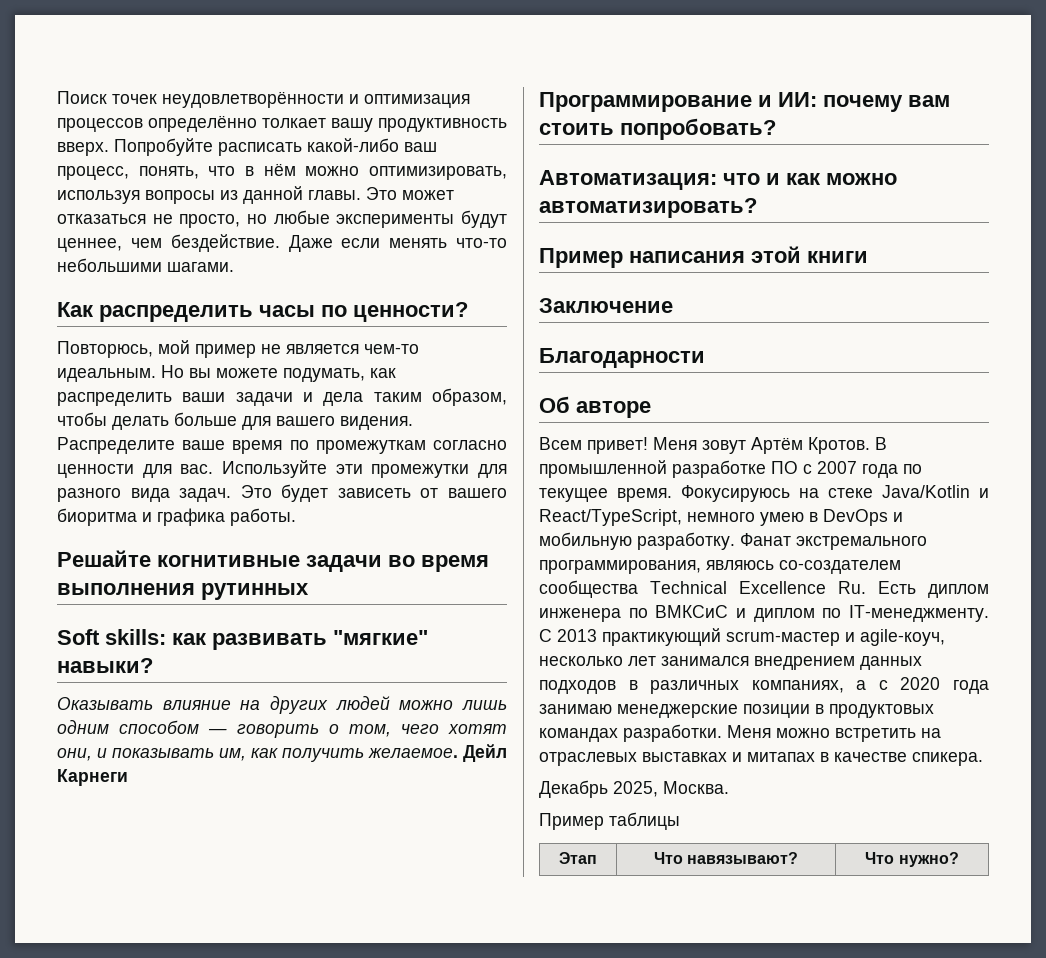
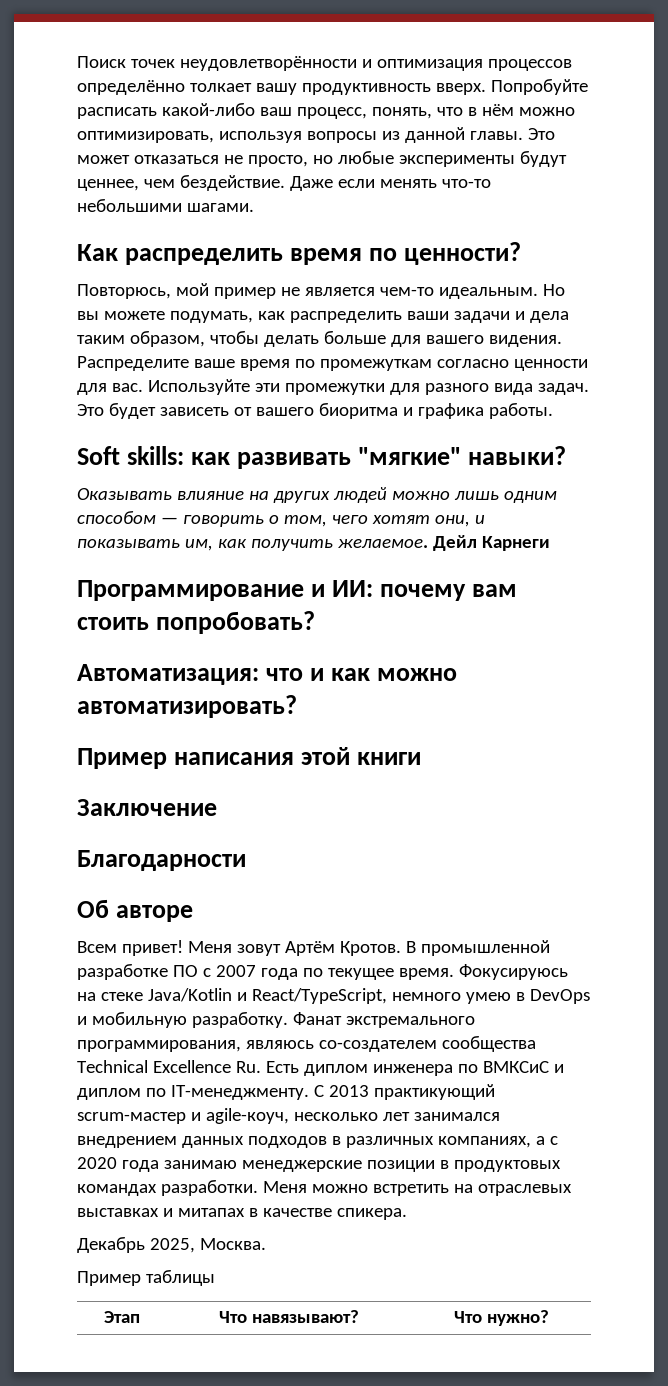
- Как распределить часы по ценности?
+ Как распределить время по ценности?
- Решайте когнитивные задачи во время выполнения рутинных

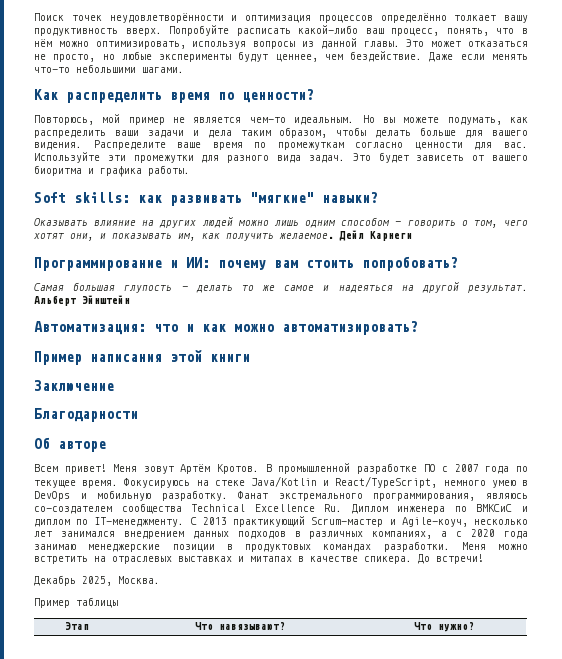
+ Самая большая глупость – делать то же самое и надеяться на другой результат. Альберт Эйнштейн
- Фанат экстремального программирования, являюсь со-создателем сообщества Technical Excellence Ru. Есть диплом инженера по ВМКСиС и диплом по IT-менеджменту.
+ Фанат экстремального программирования, являюсь со-создателем сообщества Technical Excellence Ru. Диплом инженера по ВМКСиС и диплом по IT-менеджменту.
- С 2013 практикующий scrum-мастер и agile-коуч, несколько лет занимался внедрением данных подходов в различных компаниях, а с 2020 года занимаю менеджерские позиции в продуктовых командах разработки.
+ С 2013 практикующий Scrum-мастер и Agile-коуч, несколько лет занимался внедрением данных подходов в различных компаниях, а с 2020 года занимаю менеджерские позиции в продуктовых командах разработки.
+ До встречи!

